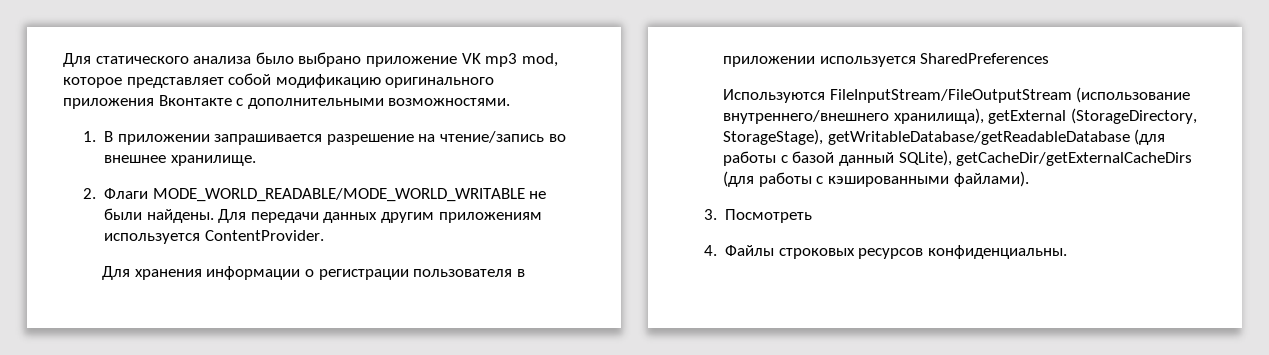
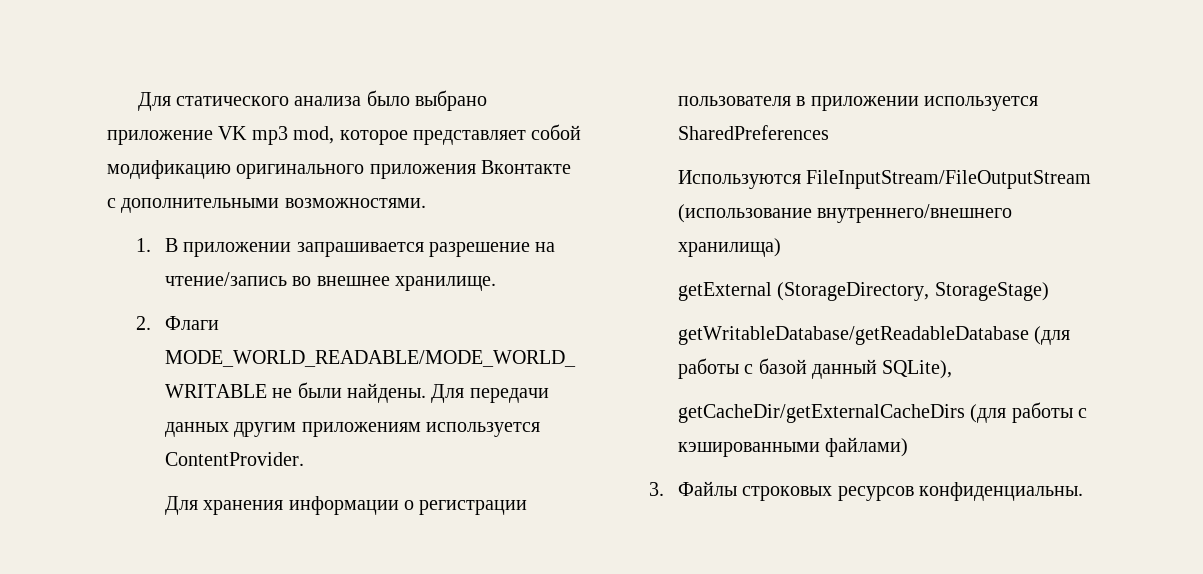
- Используются FileInputStream/FileOutputStream (использование внутреннего/внешнего хранилища), getExternal (StorageDirectory, StorageStage), getWritableDatabase/getReadableDatabase (для работы с базой данный SQLite), getCacheDir/getExternalCacheDirs (для работы с кэшированными файлами).
- 3. Посмотреть
- 4. Файлы строковых ресурсов конфиденциальны.
+ Используются FileInputStream/FileOutputStream (использование внутреннего/внешнего хранилища)
+ getExternal (StorageDirectory, StorageStage)
+ getWritableDatabase/getReadableDatabase (для работы с базой данный SQLite),
+ getCacheDir/getExternalCacheDirs (для работы с кэшированными файлами)
+ 3. Файлы строковых ресурсов конфиденциальны.

